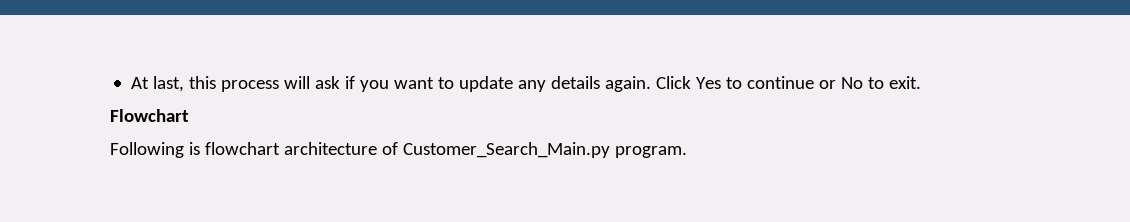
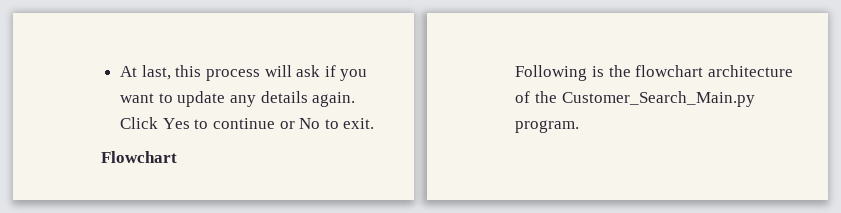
- Following is flowchart architecture of Customer_Search_Main.py program.
+ Following is the flowchart architecture of the Customer_Search_Main.py program.

